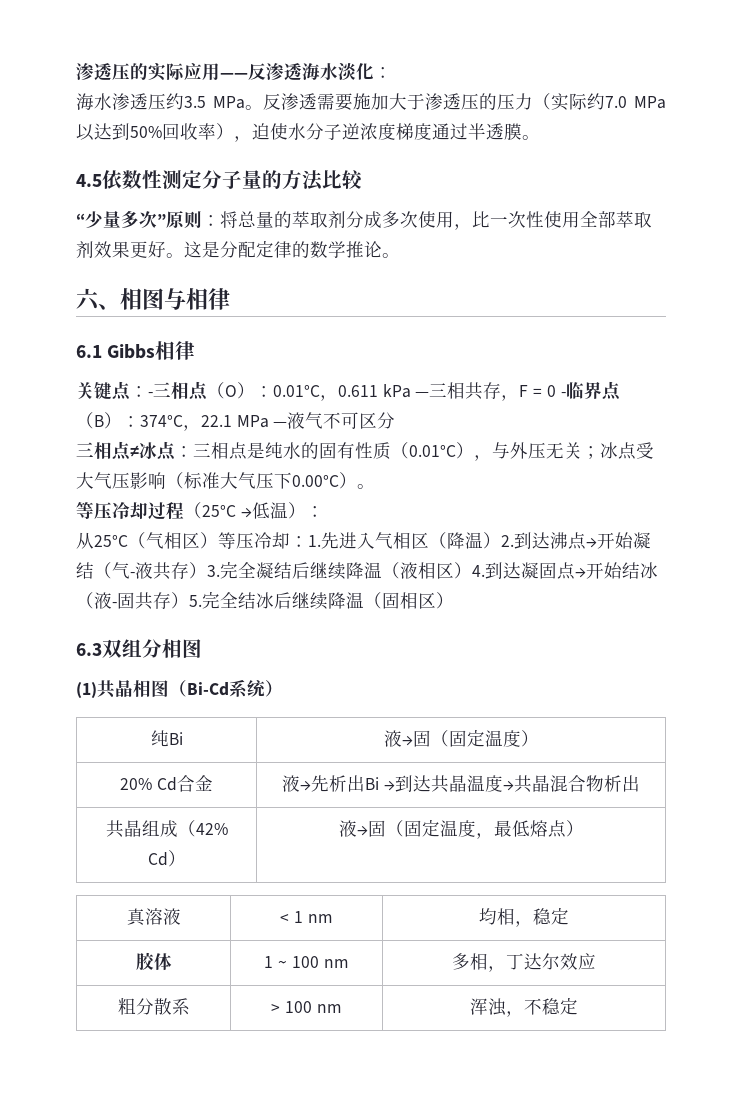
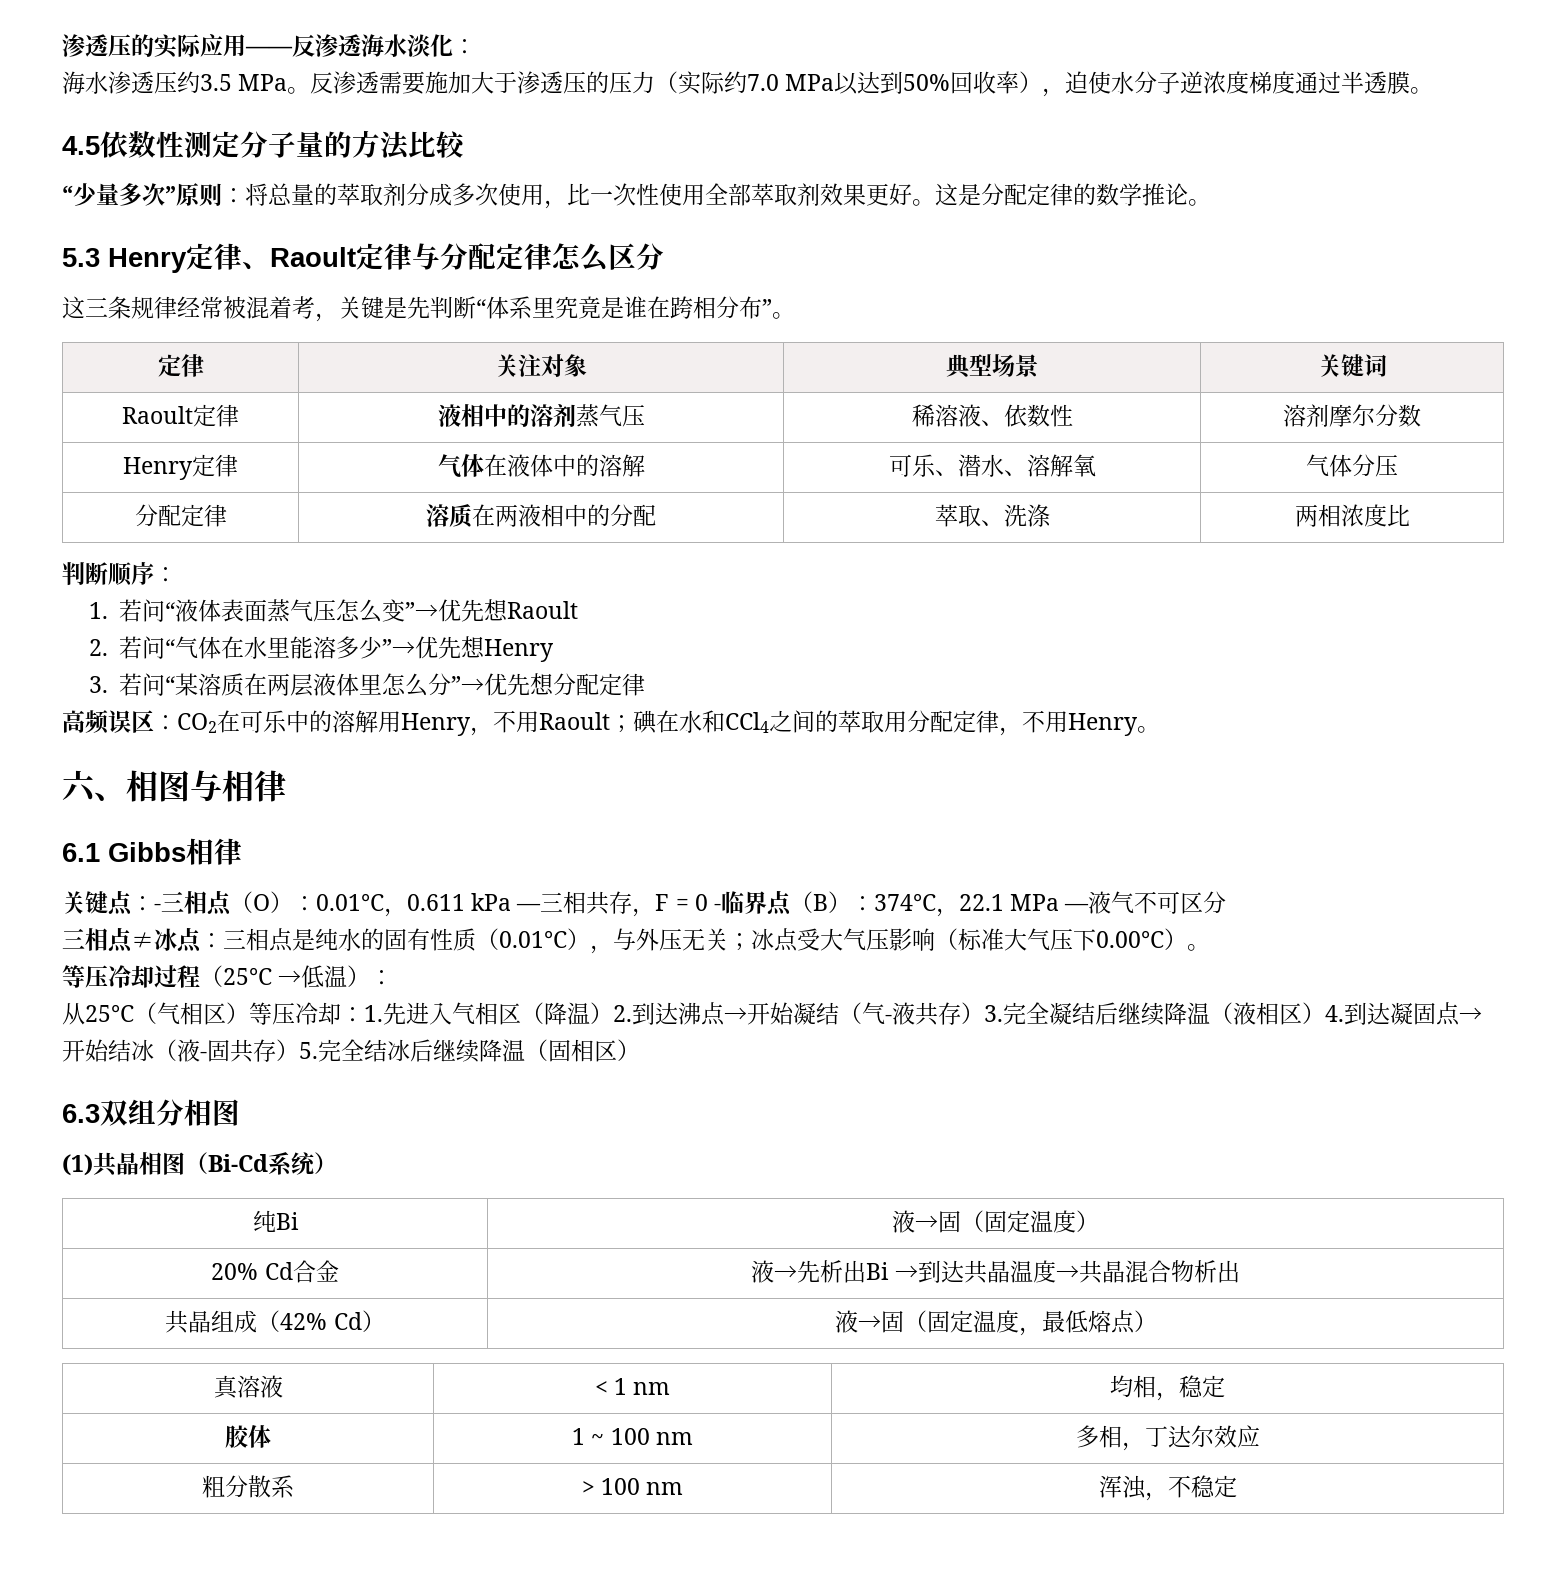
+ 5.3 Henry定律、Raoult定律与分配定律怎么区分
+ 这三条规律经常被混着考，关键是先判断“体系里究竟是谁在跨相分布”。
+ 定律 | 关注对象 | 典型场景 | 关键词
+ Raoult定律 | 液相中的溶剂蒸气压 | 稀溶液、依数性 | 溶剂摩尔分数
+ Henry定律 | 气体在液体中的溶解 | 可乐、潜水、溶解氧 | 气体分压
+ 分配定律 | 溶质在两液相中的分配 | 萃取、洗涤 | 两相浓度比
+ 判断顺序：
+ 1.若问“液体表面蒸气压怎么变”→优先想Raoult
+ 2.若问“气体在水里能溶多少”→优先想Henry
+ 3.若问“某溶质在两层液体里怎么分”→优先想分配定律
+ 高频误区：CO2在可乐中的溶解用Henry，不用Raoult；碘在水和CCl4之间的萃取用分配定律，不用Henry。

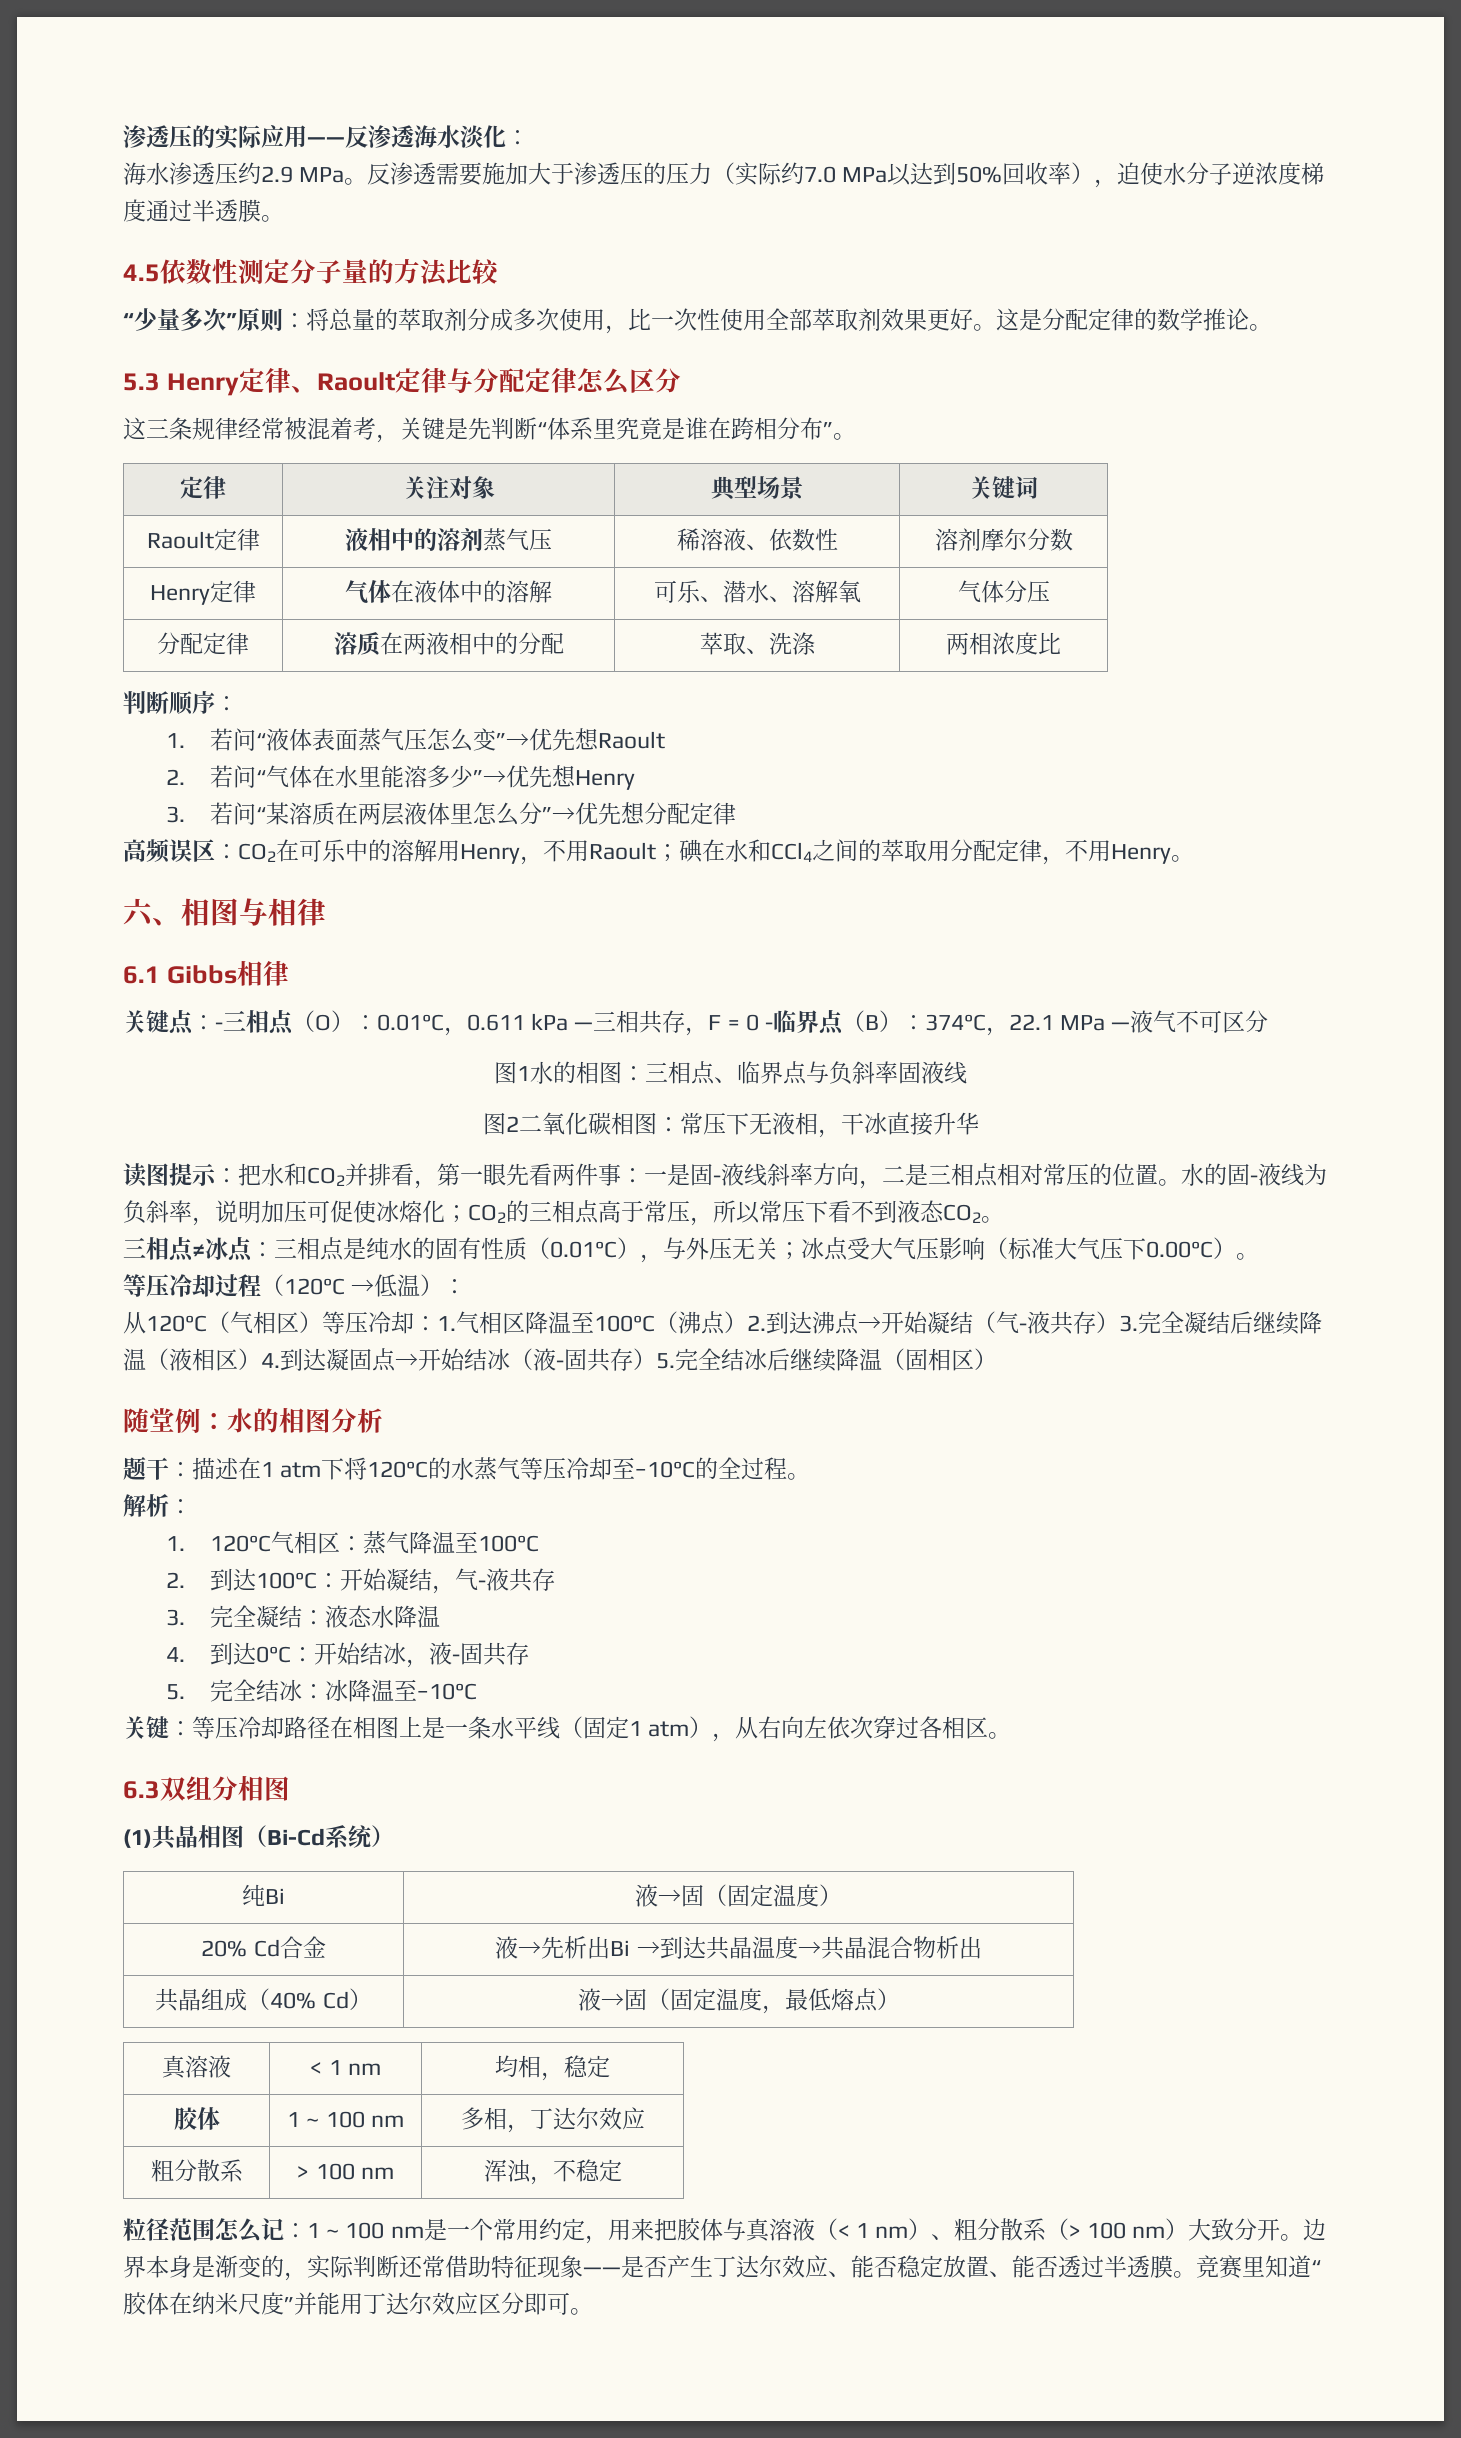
- 海水渗透压约3.5 MPa。
+ 海水渗透压约2.9 MPa。
+ 图1水的相图：三相点、临界点与负斜率固液线
+ 图2二氧化碳相图：常压下无液相，干冰直接升华
+ 读图提示：把水和CO2并排看，第一眼先看两件事：一是固-液线斜率方向，二是三相点相对常压的位置。水的固-液线为负斜率，说明加压可促使冰熔化；CO2的三相点高于常压，所以常压下看不到液态CO2。
- 等压冷却过程（25°C →低温）：
+ 等压冷却过程（120°C →低温）：
- 从25°C（气相区）等压冷却：1.先进入气相区（降温）2.到达沸点→开始凝结（气-液共存）3.完全凝结后继续降温（液相区）4.到达凝固点→开始结冰（液-固共存）5.完全结冰后继续降温（固相区）
+ 从120°C（气相区）等压冷却：1.气相区降温至100°C（沸点）2.到达沸点→开始凝结（气-液共存）3.完全凝结后继续降温（液相区）4.到达凝固点→开始结冰（液-固共存）5.完全结冰后继续降温（固相区）
+ 随堂例：水的相图分析
+ 题干：描述在1 atm下将120°C的水蒸气等压冷却至−10°C的全过程。
+ 解析：
+ 1. 120°C气相区：蒸气降温至100°C
+ 2.到达100°C：开始凝结，气-液共存
+ 3.完全凝结：液态水降温
+ 4.到达0°C：开始结冰，液-固共存
+ 5.完全结冰：冰降温至−10°C
+ 关键：等压冷却路径在相图上是一条水平线（固定1 atm），从右向左依次穿过各相区。
- 共晶组成（42% Cd） | 液→固（固定温度，最低熔点）
+ 共晶组成（40% Cd） | 液→固（固定温度，最低熔点）
+ 粒径范围怎么记：1 ~ 100 nm是一个常用约定，用来把胶体与真溶液（< 1 nm）、粗分散系（> 100 nm）大致分开。边界本身是渐变的，实际判断还常借助特征现象——是否产生丁达尔效应、能否稳定放置、能否透过半透膜。竞赛里知道“胶体在纳米尺度”并能用丁达尔效应区分即可。

